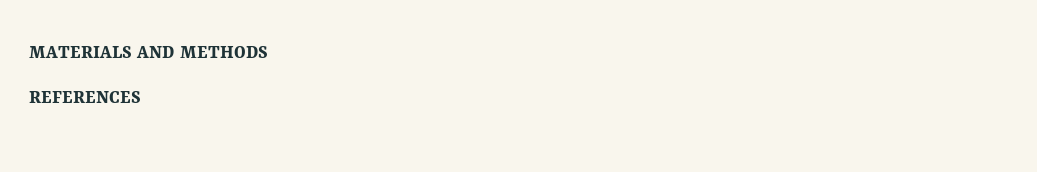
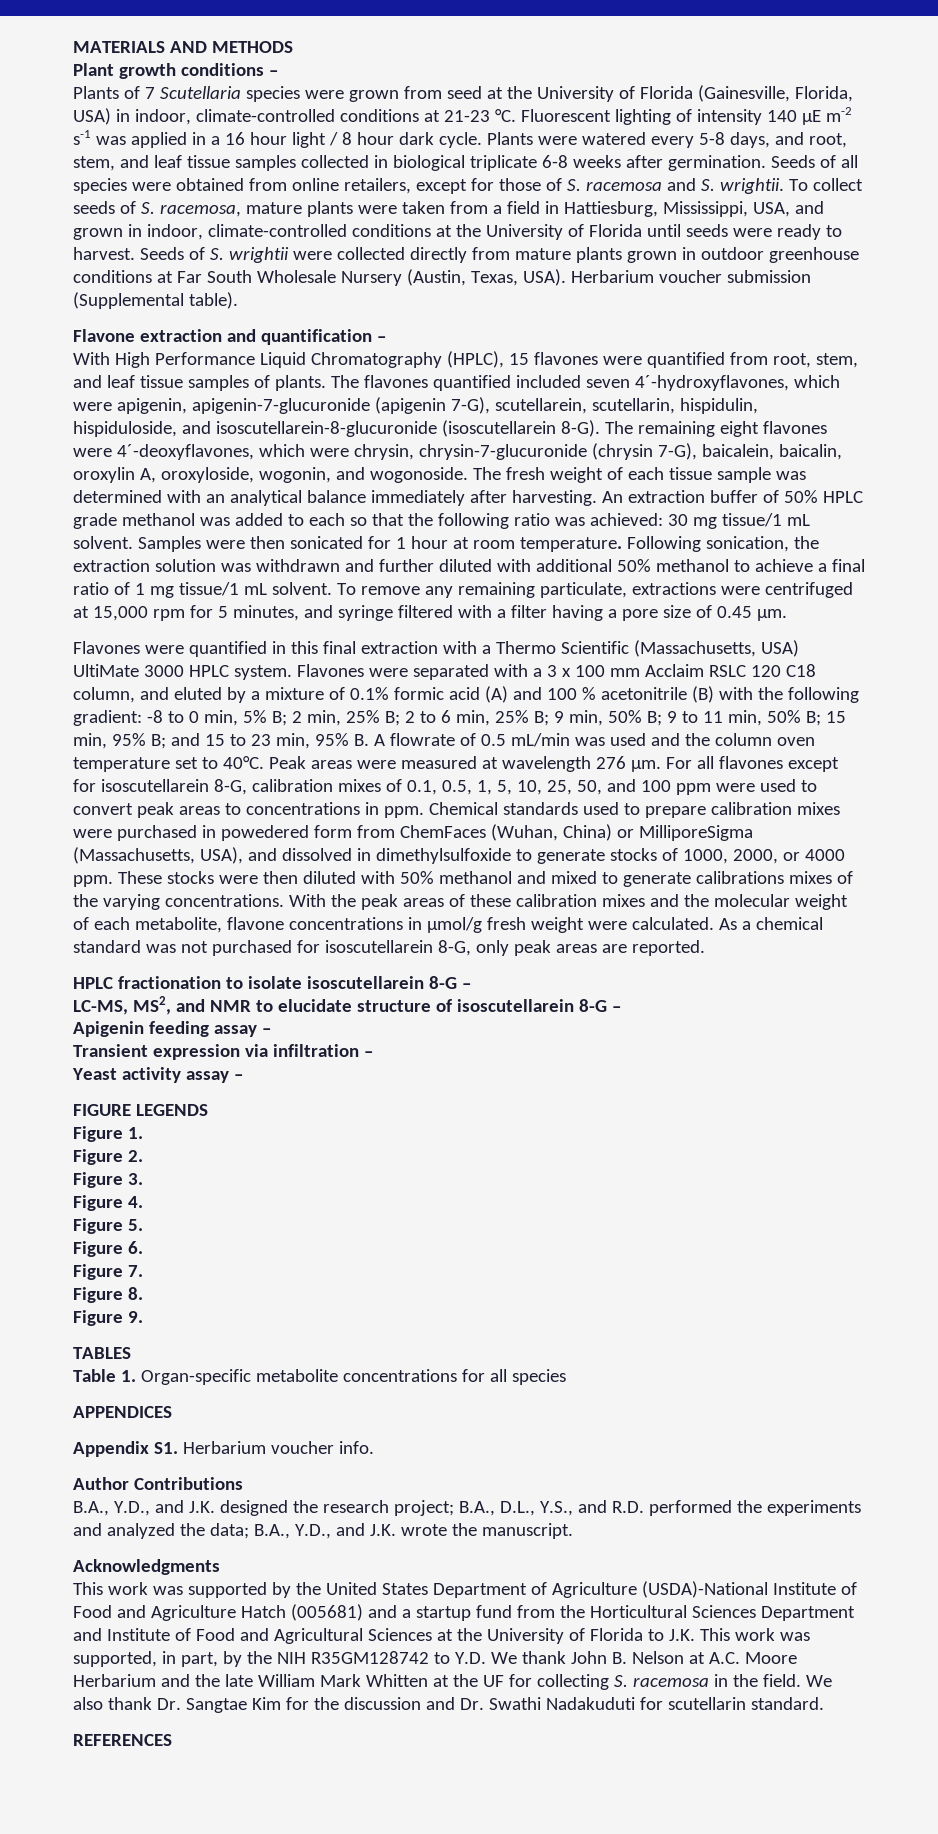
+ Plant growth conditions –
+ Plants of 7 Scutellaria species were grown from seed at the University of Florida (Gainesville, Florida, USA) in indoor, climate-controlled conditions at 21-23 °C. Fluorescent lighting of intensity 140 µE m-2 s-1 was applied in a 16 hour light / 8 hour dark cycle. Plants were watered every 5-8 days, and root, stem, and leaf tissue samples collected in biological triplicate 6-8 weeks after germination. Seeds of all species were obtained from online retailers, except for those of S. racemosa and S. wrightii. To collect seeds of S. racemosa, mature plants were taken from a field in Hattiesburg, Mississippi, USA, and grown in indoor, climate-controlled conditions at the University of Florida until seeds were ready to harvest. Seeds of S. wrightii were collected directly from mature plants grown in outdoor greenhouse conditions at Far South Wholesale Nursery (Austin, Texas, USA). Herbarium voucher submission (Supplemental table).
+ Flavone extraction and quantification –
+ With High Performance Liquid Chromatography (HPLC), 15 flavones were quantified from root, stem, and leaf tissue samples of plants. The flavones quantified included seven 4´-hydroxyflavones, which were apigenin, apigenin-7-glucuronide (apigenin 7-G), scutellarein, scutellarin, hispidulin, hispiduloside, and isoscutellarein-8-glucuronide (isoscutellarein 8-G). The remaining eight flavones were 4´-deoxyflavones, which were chrysin, chrysin-7-glucuronide (chrysin 7-G), baicalein, baicalin, oroxylin A, oroxyloside, wogonin, and wogonoside. The fresh weight of each tissue sample was determined with an analytical balance immediately after harvesting. An extraction buffer of 50% HPLC grade methanol was added to each so that the following ratio was achieved: 30 mg tissue/1 mL solvent. Samples were then sonicated for 1 hour at room temperature. Following sonication, the extraction solution was withdrawn and further diluted with additional 50% methanol to achieve a final ratio of 1 mg tissue/1 mL solvent. To remove any remaining particulate, extractions were centrifuged at 15,000 rpm for 5 minutes, and syringe filtered with a filter having a pore size of 0.45 µm.
+ Flavones were quantified in this final extraction with a Thermo Scientific (Massachusetts, USA) UltiMate 3000 HPLC system. Flavones were separated with a 3 x 100 mm Acclaim RSLC 120 C18 column, and eluted by a mixture of 0.1% formic acid (A) and 100 % acetonitrile (B) with the following gradient: -8 to 0 min, 5% B; 2 min, 25% B; 2 to 6 min, 25% B; 9 min, 50% B; 9 to 11 min, 50% B; 15 min, 95% B; and 15 to 23 min, 95% B. A flowrate of 0.5 mL/min was used and the column oven temperature set to 40°C. Peak areas were measured at wavelength 276 µm. For all flavones except for isoscutellarein 8-G, calibration mixes of 0.1, 0.5, 1, 5, 10, 25, 50, and 100 ppm were used to convert peak areas to concentrations in ppm. Chemical standards used to prepare calibration mixes were purchased in powedered form from ChemFaces (Wuhan, China) or MilliporeSigma (Massachusetts, USA), and dissolved in dimethylsulfoxide to generate stocks of 1000, 2000, or 4000 ppm. These stocks were then diluted with 50% methanol and mixed to generate calibrations mixes of the varying concentrations. With the peak areas of these calibration mixes and the molecular weight of each metabolite, flavone concentrations in µmol/g fresh weight were calculated. As a chemical standard was not purchased for isoscutellarein 8-G, only peak areas are reported.
+ HPLC fractionation to isolate isoscutellarein 8-G –
+ LC-MS, MS2, and NMR to elucidate structure of isoscutellarein 8-G –
+ Apigenin feeding assay –
+ Transient expression via infiltration –
+ Yeast activity assay –
+ FIGURE LEGENDS
+ Figure 1.
+ Figure 2.
+ Figure 3.
+ Figure 4.
+ Figure 5.
+ Figure 6.
+ Figure 7.
+ Figure 8.
+ Figure 9.
+ TABLES
+ Table 1. Organ-specific metabolite concentrations for all species
+ APPENDICES
+ Appendix S1. Herbarium voucher info.
+ Author Contributions
+ B.A., Y.D., and J.K. designed the research project; B.A., D.L., Y.S., and R.D. performed the experiments and analyzed the data; B.A., Y.D., and J.K. wrote the manuscript.
+ Acknowledgments
+ This work was supported by the United States Department of Agriculture (USDA)-National Institute of Food and Agriculture Hatch (005681) and a startup fund from the Horticultural Sciences Department and Institute of Food and Agricultural Sciences at the University of Florida to J.K. This work was supported, in part, by the NIH R35GM128742 to Y.D. We thank John B. Nelson at A.C. Moore Herbarium and the late William Mark Whitten at the UF for collecting S. racemosa in the field. We also thank Dr. Sangtae Kim for the discussion and Dr. Swathi Nadakuduti for scutellarin standard.

